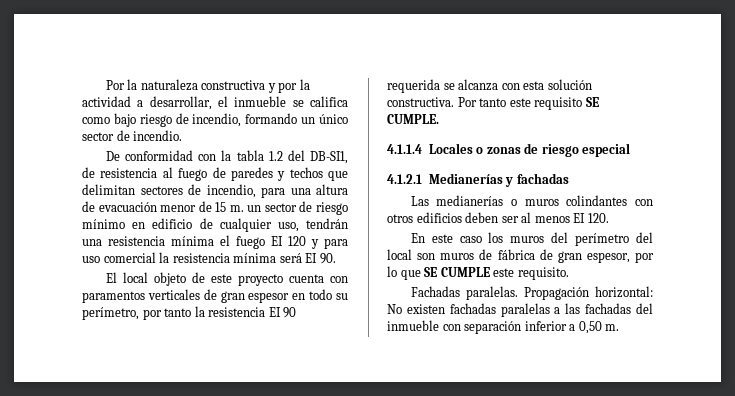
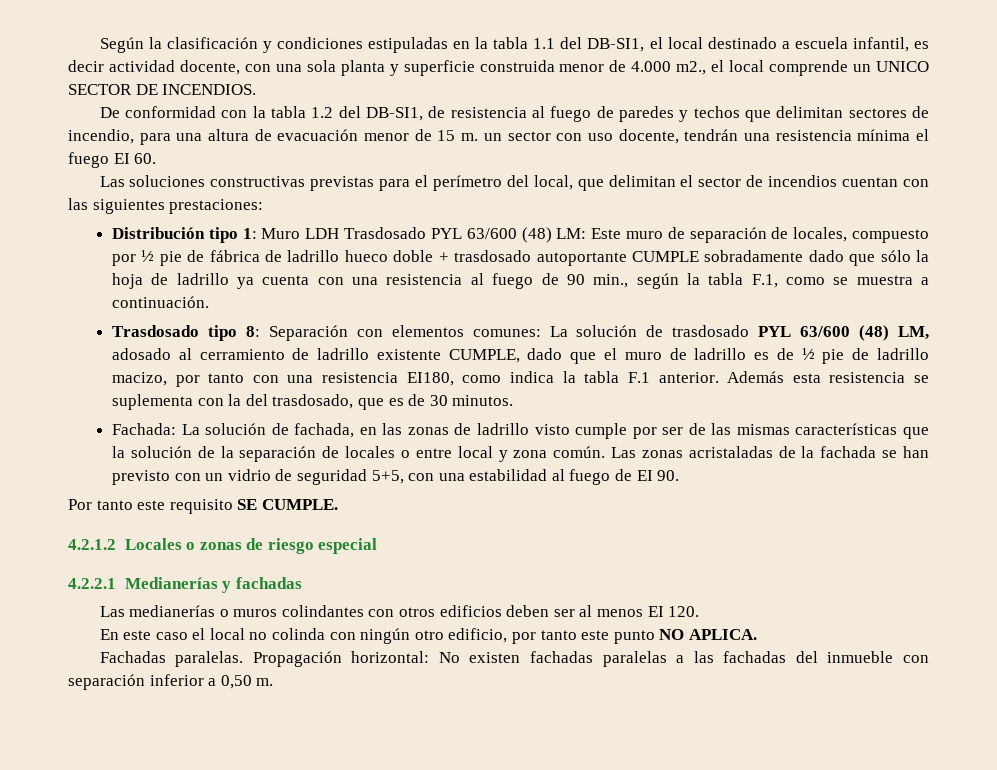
- Por la naturaleza constructiva y por la actividad a desarrollar, el inmueble se califica como bajo riesgo de incendio, formando un único sector de incendio.
+ Según la clasificación y condiciones estipuladas en la tabla 1.1 del DB-SI1, el local destinado a escuela infantil, es decir actividad docente, con una sola planta y superficie construida menor de 4.000 m2., el local comprende un UNICO SECTOR DE INCENDIOS.
- De conformidad con la tabla 1.2 del DB-SI1, de resistencia al fuego de paredes y techos que delimitan sectores de incendio, para una altura de evacuación menor de 15 m. un sector de riesgo mínimo en edificio de cualquier uso, tendrán una resistencia mínima el fuego EI 120 y para uso comercial la resistencia mínima será EI 90.
- El local objeto de este proyecto cuenta con paramentos verticales de gran espesor en todo su perímetro, por tanto la resistencia EI 90 requerida se alcanza con esta solución constructiva. Por tanto este requisito SE CUMPLE.
+ De conformidad con la tabla 1.2 del DB-SI1, de resistencia al fuego de paredes y techos que delimitan sectores de incendio, para una altura de evacuación menor de 15 m. un sector con uso docente, tendrán una resistencia mínima el fuego EI 60.
+ Las soluciones constructivas previstas para el perímetro del local, que delimitan el sector de incendios cuentan con las siguientes prestaciones:
+ Distribución tipo 1: Muro LDH Trasdosado PYL 63/600 (48) LM: Este muro de separación de locales, compuesto por ½ pie de fábrica de ladrillo hueco doble + trasdosado autoportante CUMPLE sobradamente dado que sólo la hoja de ladrillo ya cuenta con una resistencia al fuego de 90 min., según la tabla F.1, como se muestra a continuación.
+ Trasdosado tipo 8: Separación con elementos comunes: La solución de trasdosado PYL 63/600 (48) LM, adosado al cerramiento de ladrillo existente CUMPLE, dado que el muro de ladrillo es de ½ pie de ladrillo macizo, por tanto con una resistencia EI180, como indica la tabla F.1 anterior. Además esta resistencia se suplementa con la del trasdosado, que es de 30 minutos.
+ Fachada: La solución de fachada, en las zonas de ladrillo visto cumple por ser de las mismas características que la solución de la separación de locales o entre local y zona común. Las zonas acristaladas de la fachada se han previsto con un vidrio de seguridad 5+5, con una estabilidad al fuego de EI 90.
+ Por tanto este requisito SE CUMPLE.
- 4.1.1.4 Locales o zonas de riesgo especial
+ 4.2.1.2 Locales o zonas de riesgo especial
- 4.1.2.1 Medianerías y fachadas
+ 4.2.2.1 Medianerías y fachadas
- En este caso los muros del perímetro del local son muros de fábrica de gran espesor, por lo que SE CUMPLE este requisito.
+ En este caso el local no colinda con ningún otro edificio, por tanto este punto NO APLICA.

